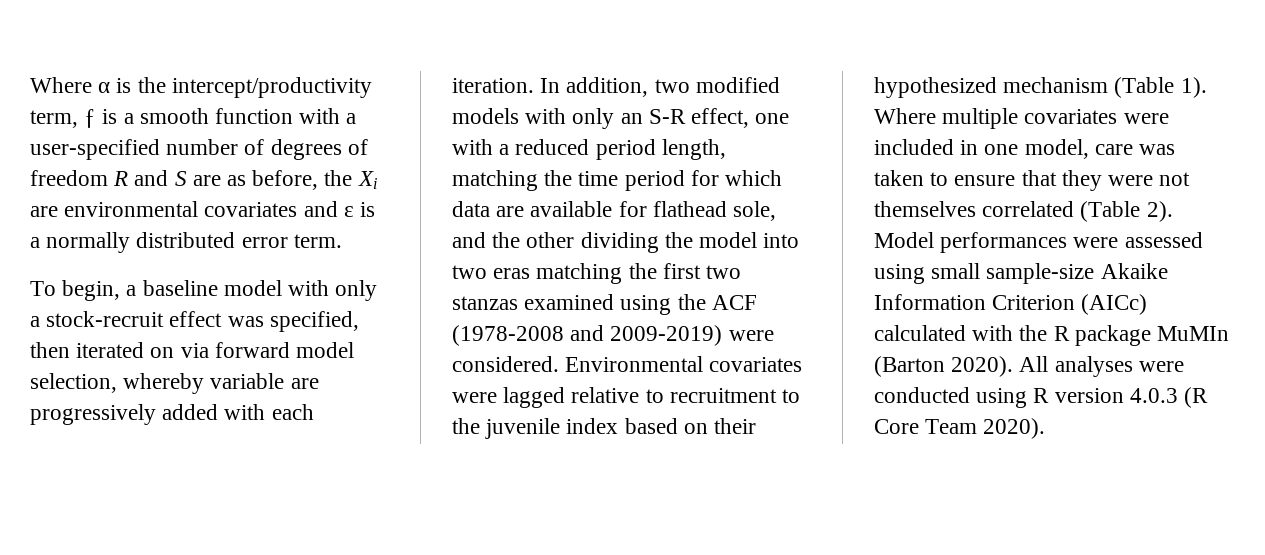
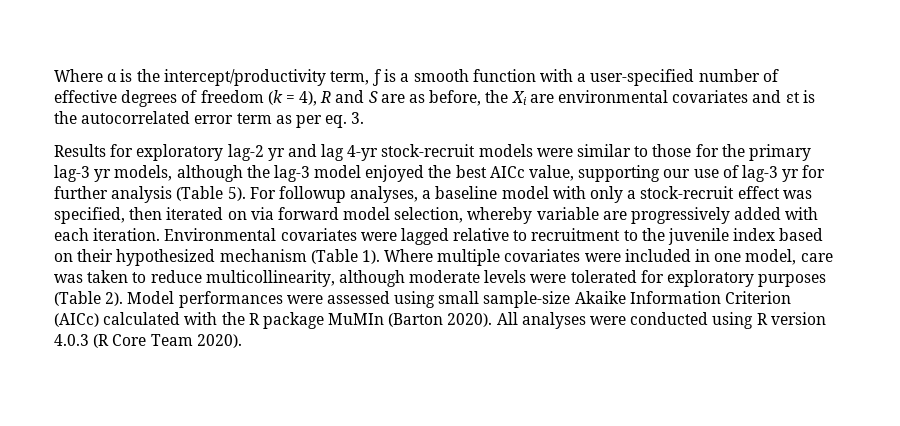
- Where α is the intercept/productivity term, ƒ is a smooth function with a user-specified number of degrees of freedom R and S are as before, the Xi are environmental covariates and ε is a normally distributed error term.
- To begin, a baseline model with only a stock-recruit effect was specified, then iterated on via forward model selection, whereby variable are progressively added with each iteration.
+ Where α is the intercept/productivity term, ƒ is a smooth function with a user-specified number of effective degrees of freedom (k = 4), R and S are as before, the Xi are environmental covariates and εt is the autocorrelated error term as per eq. 3.
+ Results for exploratory lag-2 yr and lag 4-yr stock-recruit models were similar to those for the primary lag-3 yr models, although the lag-3 model enjoyed the best AICc value, supporting our use of lag-3 yr for further analysis (Table 5). For followup analyses, a baseline model with only a stock-recruit effect was specified, then iterated on via forward model selection, whereby variable are progressively added with each iteration.
- In addition, two modified models with only an S-R effect, one with a reduced period length, matching the time period for which data are available for flathead sole, and the other dividing the model into two eras matching the first two stanzas examined using the ACF (1978-2008 and 2009-2019) were considered.
- Where multiple covariates were included in one model, care was taken to ensure that they were not themselves correlated (Table 2).
+ Where multiple covariates were included in one model, care was taken to reduce multicollinearity, although moderate levels were tolerated for exploratory purposes (Table 2).

